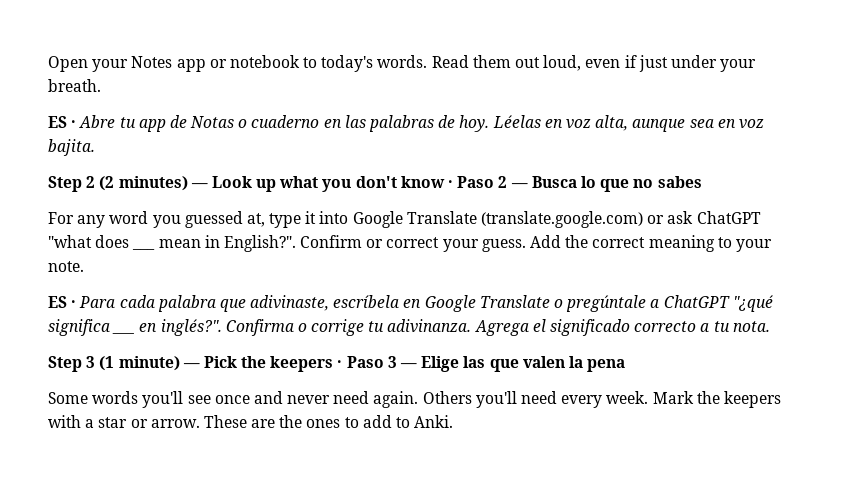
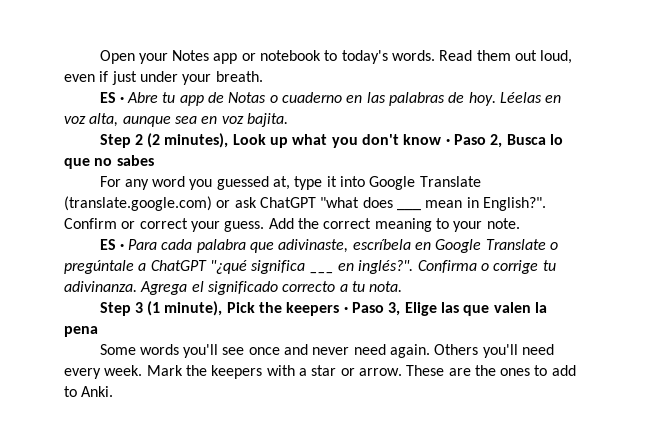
- Step 2 (2 minutes) — Look up what you don't know · Paso 2 — Busca lo que no sabes
+ Step 2 (2 minutes), Look up what you don't know · Paso 2, Busca lo que no sabes
- Step 3 (1 minute) — Pick the keepers · Paso 3 — Elige las que valen la pena
+ Step 3 (1 minute), Pick the keepers · Paso 3, Elige las que valen la pena

